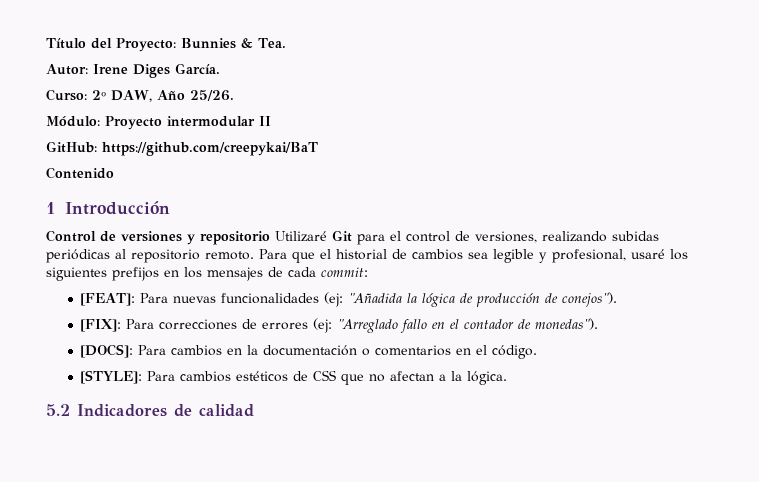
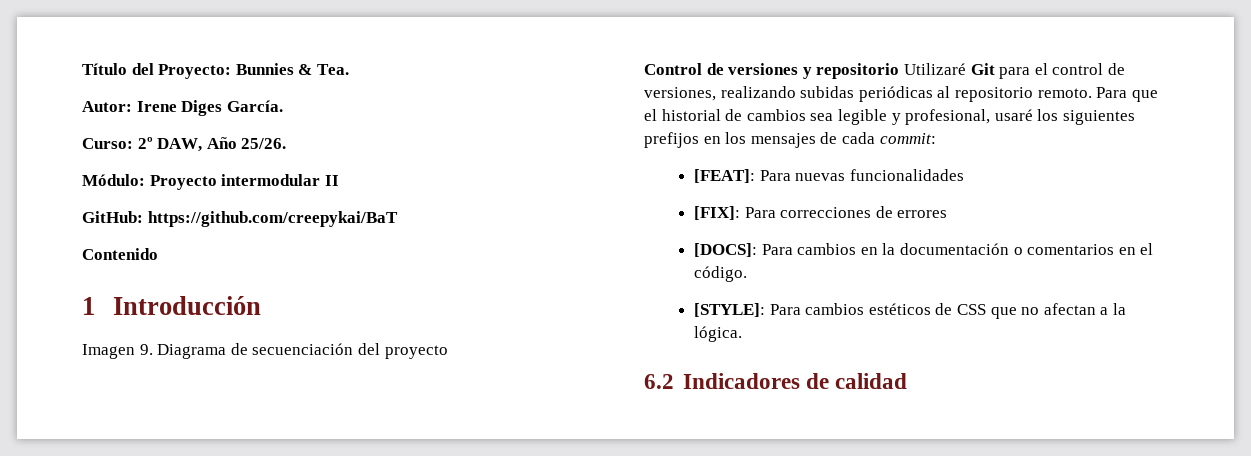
+ Imagen 9. Diagrama de secuenciación del proyecto
- [FEAT]: Para nuevas funcionalidades (ej: "Añadida la lógica de producción de conejos").
+ [FEAT]: Para nuevas funcionalidades
- [FIX]: Para correcciones de errores (ej: "Arreglado fallo en el contador de monedas").
+ [FIX]: Para correcciones de errores
- 5.2 Indicadores de calidad
+ 6.2 Indicadores de calidad

